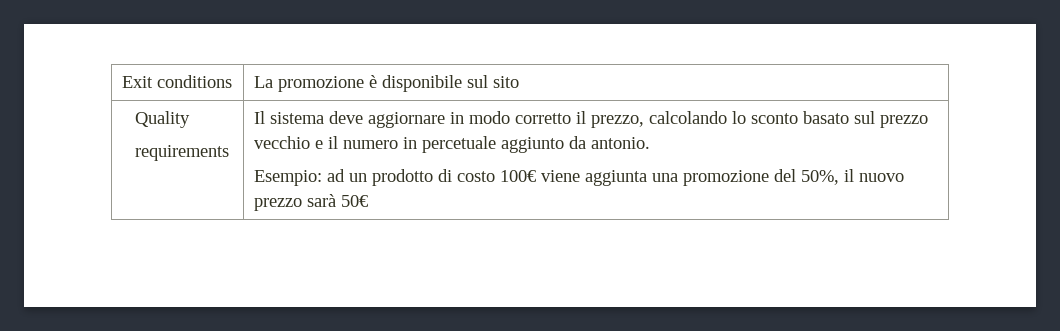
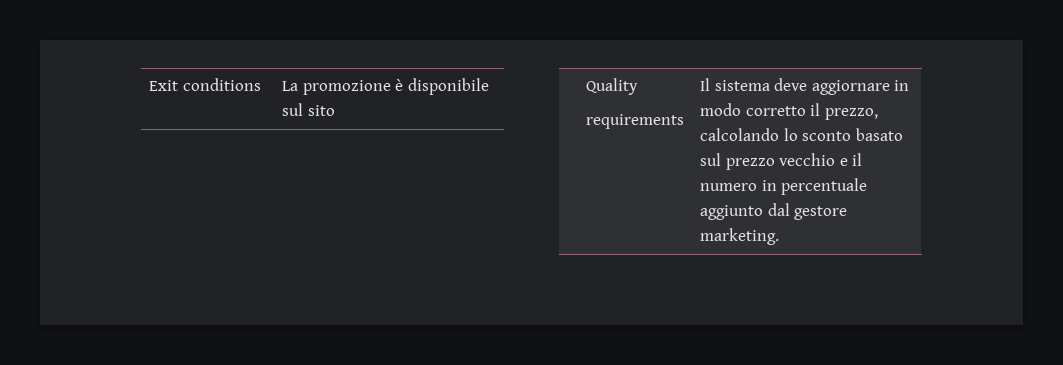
- Il sistema deve aggiornare in modo corretto il prezzo, calcolando lo sconto basato sul prezzo vecchio e il numero in percetuale aggiunto da antonio.
- Esempio: ad un prodotto di costo 100€ viene aggiunta una promozione del 50%, il nuovo prezzo sarà 50€
+ Il sistema deve aggiornare in modo corretto il prezzo, calcolando lo sconto basato sul prezzo vecchio e il numero in percentuale aggiunto dal gestore marketing.

